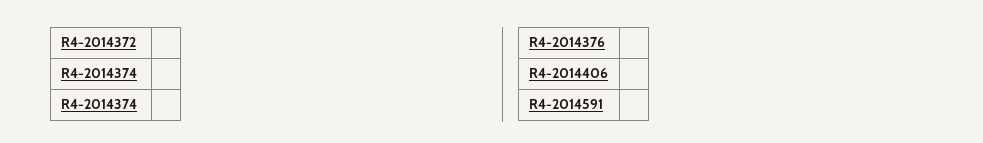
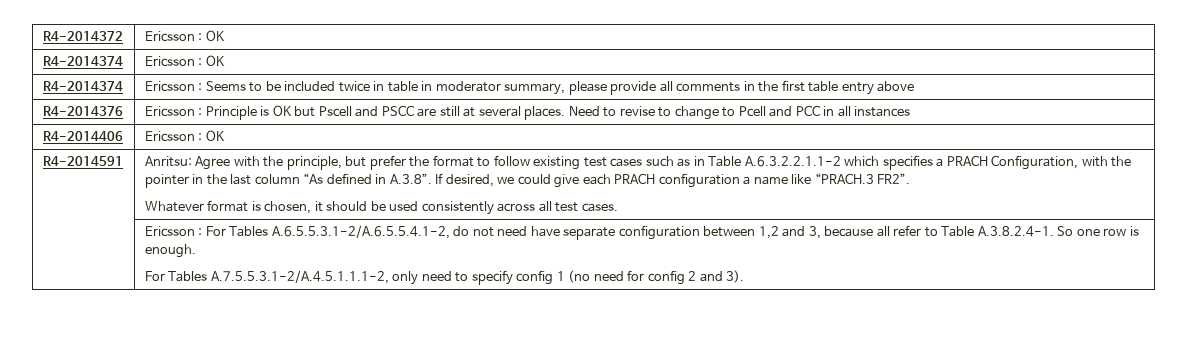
- R4-2014372 |
- R4-2014374 |
- R4-2014374 |
- R4-2014376 |
- R4-2014406 |
- R4-2014591 |
+ R4-2014372 | Ericsson : OK
+ R4-2014374 | Ericsson : OK
+ R4-2014374 | Ericsson : Seems to be included twice in table in moderator summary, please provide all comments in the first table entry above
+ R4-2014376 | Ericsson : Principle is OK but Pscell and PSCC are still at several places. Need to revise to change to Pcell and PCC in all instances
+ R4-2014406 | Ericsson : OK
+ R4-2014591 | Anritsu: Agree with the principle, but prefer the format to follow existing test cases such as in Table A.6.3.2.2.1.1-2 which specifies a PRACH Configuration, with the pointer in the last column “As defined in A.3.8”. If desired, we could give each PRACH configuration a name like “PRACH.3 FR2”.
+ Whatever format is chosen, it should be used consistently across all test cases.
+ | Ericsson : For Tables A.6.5.5.3.1-2/A.6.5.5.4.1-2, do not need have separate configuration between 1,2 and 3, because all refer to Table A.3.8.2.4-1. So one row is enough.
+ For Tables A.7.5.5.3.1-2/A.4.5.1.1.1-2, only need to specify config 1 (no need for config 2 and 3).

